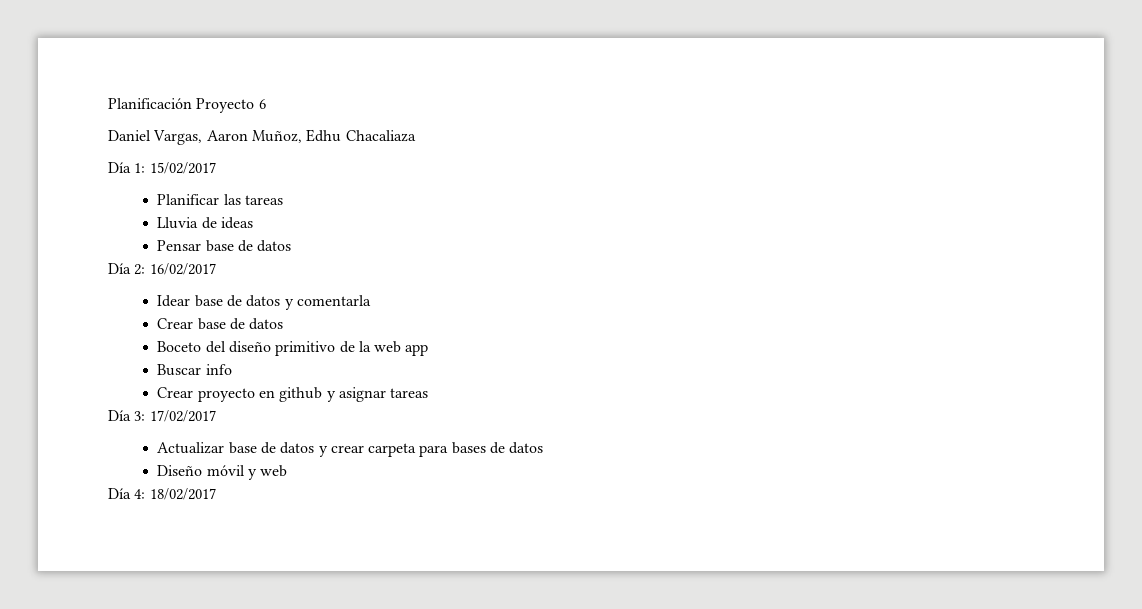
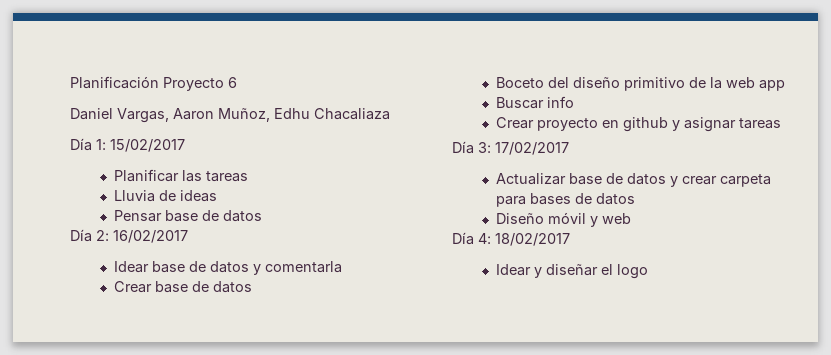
+ Idear y diseñar el logo

